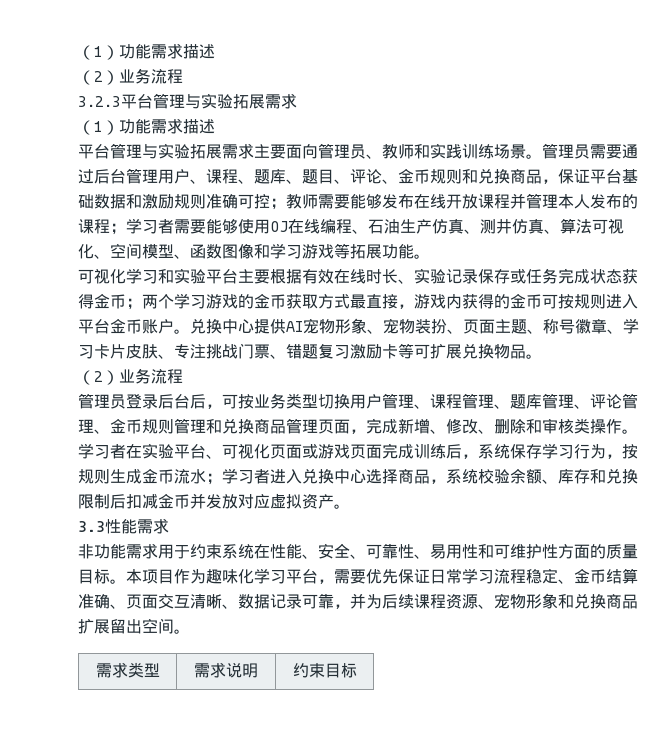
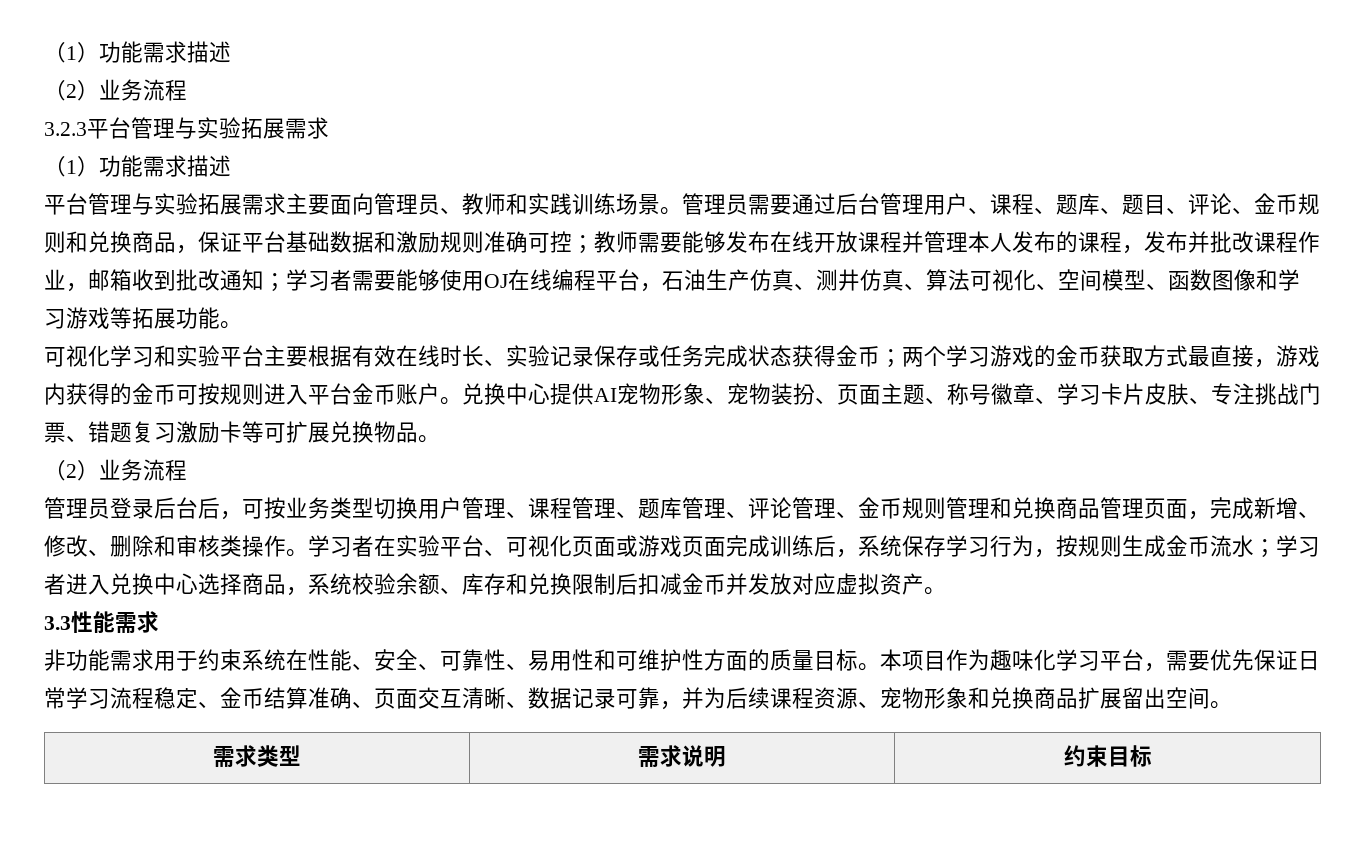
- 教师需要能够发布在线开放课程并管理本人发布的课程；
+ 教师需要能够发布在线开放课程并管理本人发布的课程，发布并批改课程作业，邮箱收到批改通知；
- 学习者需要能够使用OJ在线编程、石油生产仿真、测井仿真、算法可视化、空间模型、函数图像和学习游戏等拓展功能。
+ 学习者需要能够使用OJ在线编程平台，石油生产仿真、测井仿真、算法可视化、空间模型、函数图像和学习游戏等拓展功能。

